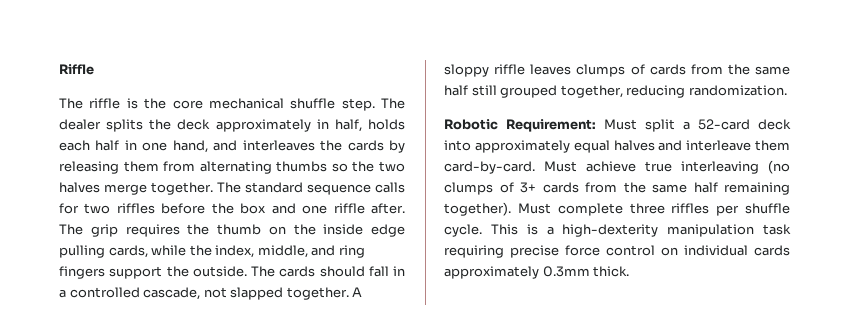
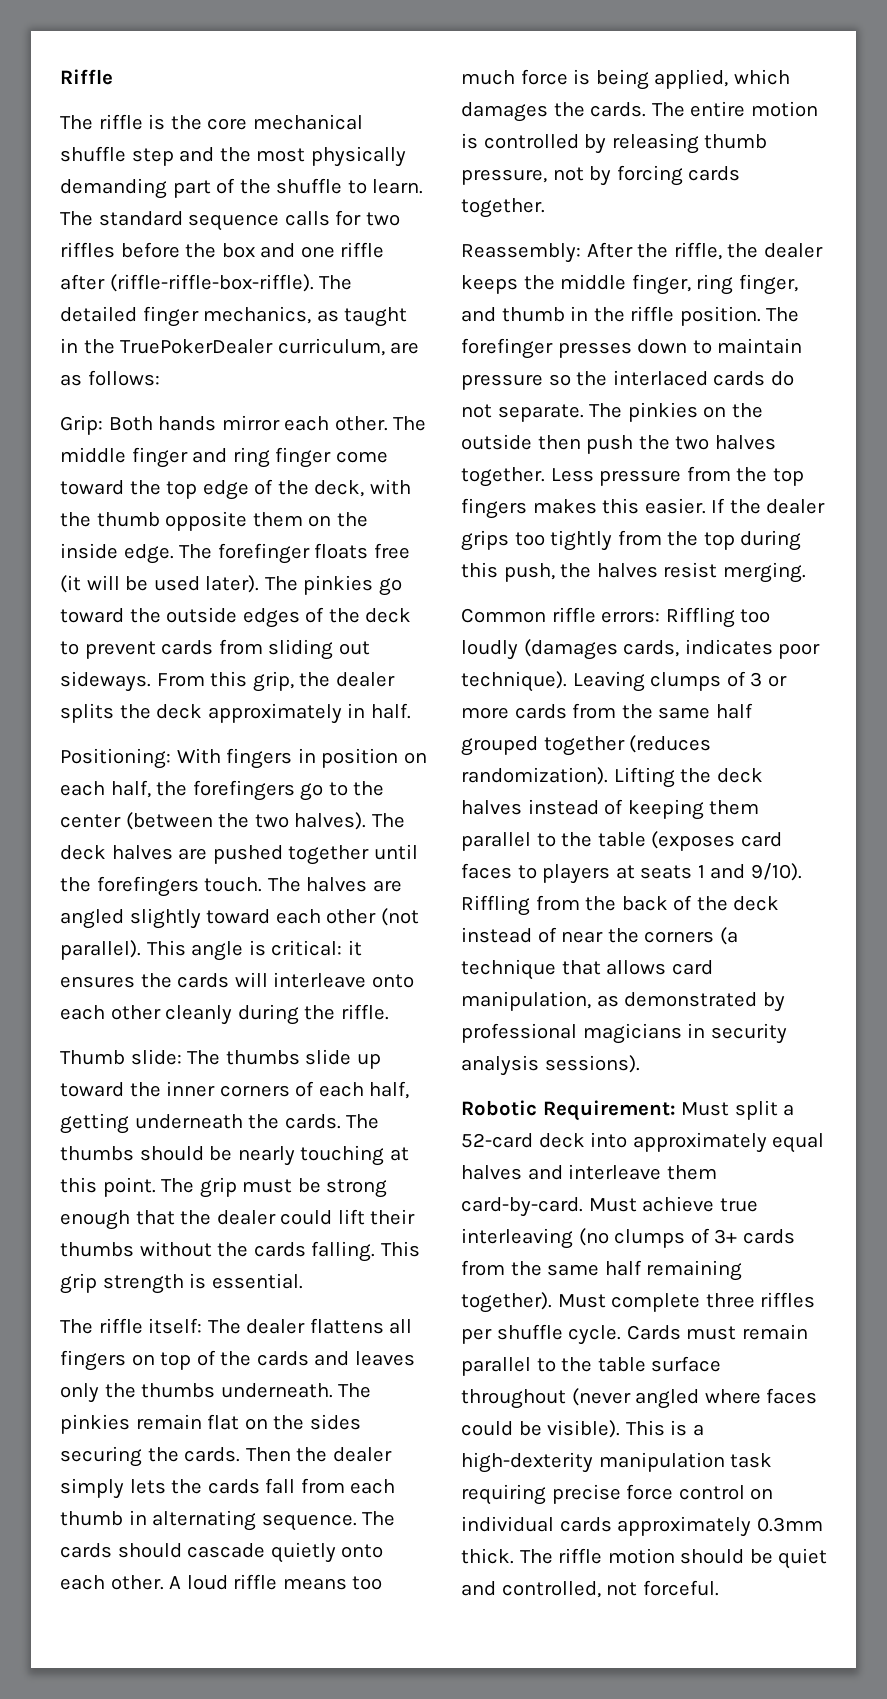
- The riffle is the core mechanical shuffle step. The dealer splits the deck approximately in half, holds each half in one hand, and interleaves the cards by releasing them from alternating thumbs so the two halves merge together.
+ The riffle is the core mechanical shuffle step and the most physically demanding part of the shuffle to learn.
- The standard sequence calls for two riffles before the box and one riffle after. The grip requires the thumb on the inside edge pulling cards, while the index, middle, and ring fingers support the outside. The cards should fall in a controlled cascade, not slapped together. A sloppy riffle leaves clumps of cards from the same half still grouped together, reducing randomization.
+ The standard sequence calls for two riffles before the box and one riffle after (riffle-riffle-box-riffle). The detailed finger mechanics, as taught in the TruePokerDealer curriculum, are as follows:
+ Grip: Both hands mirror each other. The middle finger and ring finger come toward the top edge of the deck, with the thumb opposite them on the inside edge. The forefinger floats free (it will be used later). The pinkies go toward the outside edges of the deck to prevent cards from sliding out sideways. From this grip, the dealer splits the deck approximately in half.
+ Positioning: With fingers in position on each half, the forefingers go to the center (between the two halves). The deck halves are pushed together until the forefingers touch. The halves are angled slightly toward each other (not parallel). This angle is critical: it ensures the cards will interleave onto each other cleanly during the riffle.
+ Thumb slide: The thumbs slide up toward the inner corners of each half, getting underneath the cards. The thumbs should be nearly touching at this point. The grip must be strong enough that the dealer could lift their thumbs without the cards falling. This grip strength is essential.
+ The riffle itself: The dealer flattens all fingers on top of the cards and leaves only the thumbs underneath. The pinkies remain flat on the sides securing the cards. Then the dealer simply lets the cards fall from each thumb in alternating sequence. The cards should cascade quietly onto each other. A loud riffle means too much force is being applied, which damages the cards. The entire motion is controlled by releasing thumb pressure, not by forcing cards together.
+ Reassembly: After the riffle, the dealer keeps the middle finger, ring finger, and thumb in the riffle position. The forefinger presses down to maintain pressure so the interlaced cards do not separate. The pinkies on the outside then push the two halves together. Less pressure from the top fingers makes this easier. If the dealer grips too tightly from the top during this push, the halves resist merging.
+ Common riffle errors: Riffling too loudly (damages cards, indicates poor technique). Leaving clumps of 3 or more cards from the same half grouped together (reduces randomization). Lifting the deck halves instead of keeping them parallel to the table (exposes card faces to players at seats 1 and 9/10). Riffling from the back of the deck instead of near the corners (a technique that allows card manipulation, as demonstrated by professional magicians in security analysis sessions).
+ Cards must remain parallel to the table surface throughout (never angled where faces could be visible).
+ The riffle motion should be quiet and controlled, not forceful.

